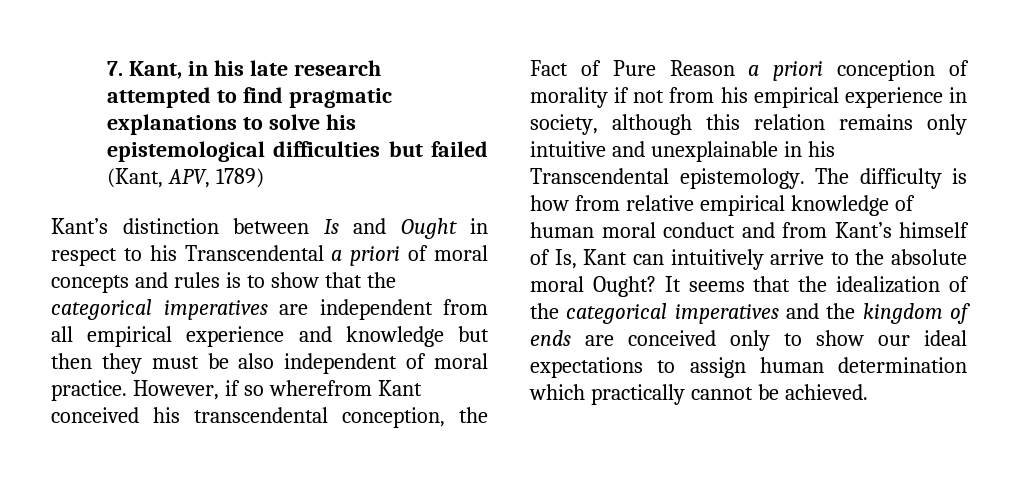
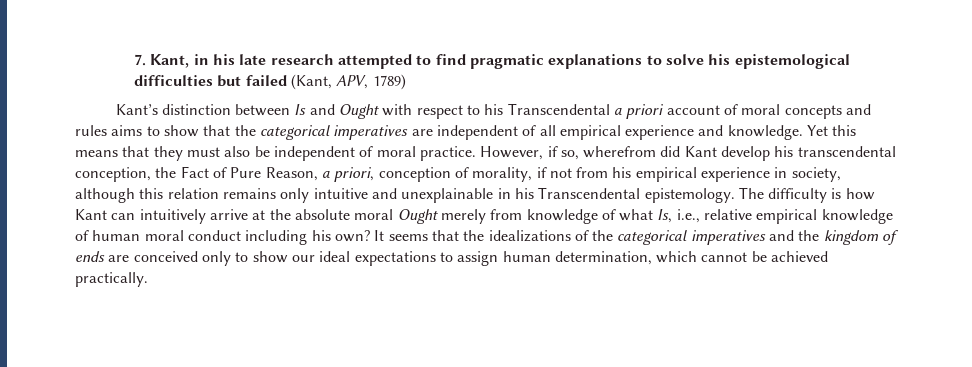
- Kant’s distinction between Is and Ought in respect to his Transcendental a priori of moral concepts and rules is to show that the categorical imperatives are independent from all empirical experience and knowledge but then they must be also independent of moral practice.
+ Kant’s distinction between Is and Ought with respect to his Transcendental a priori account of moral concepts and rules aims to show that the categorical imperatives are independent of all empirical experience and knowledge. Yet this means that they must also be independent of moral practice.
- However, if so wherefrom Kant conceived his transcendental conception, the Fact of Pure Reason a priori conception of morality if not from his empirical experience in society, although this relation remains only intuitive and unexplainable in his Transcendental epistemology.
+ However, if so, wherefrom did Kant develop his transcendental conception, the Fact of Pure Reason, a priori, conception of morality, if not from his empirical experience in society, although this relation remains only intuitive and unexplainable in his Transcendental epistemology.
- The difficulty is how from relative empirical knowledge of human moral conduct and from Kant’s himself of Is, Kant can intuitively arrive to the absolute moral Ought?
+ The difficulty is how Kant can intuitively arrive at the absolute moral Ought merely from knowledge of what Is, i.e., relative empirical knowledge of human moral conduct including his own?
- It seems that the idealization of the categorical imperatives and the kingdom of ends are conceived only to show our ideal expectations to assign human determination which practically cannot be achieved.
+ It seems that the idealizations of the categorical imperatives and the kingdom of ends are conceived only to show our ideal expectations to assign human determination, which cannot be achieved practically.

